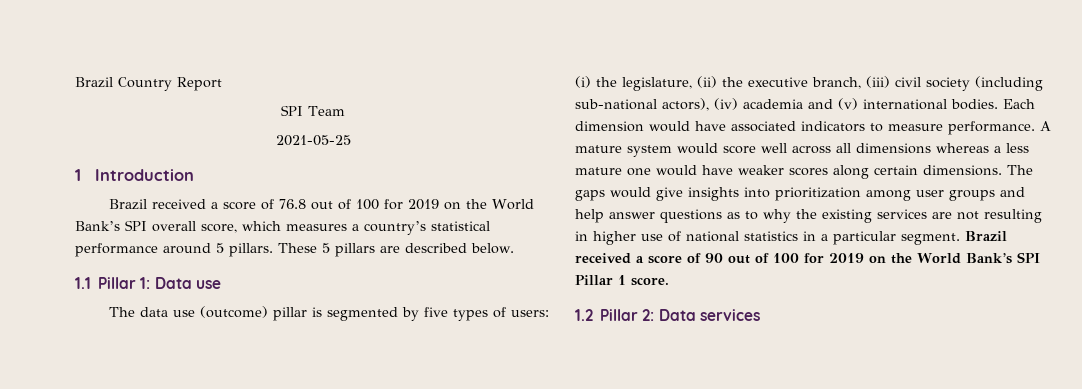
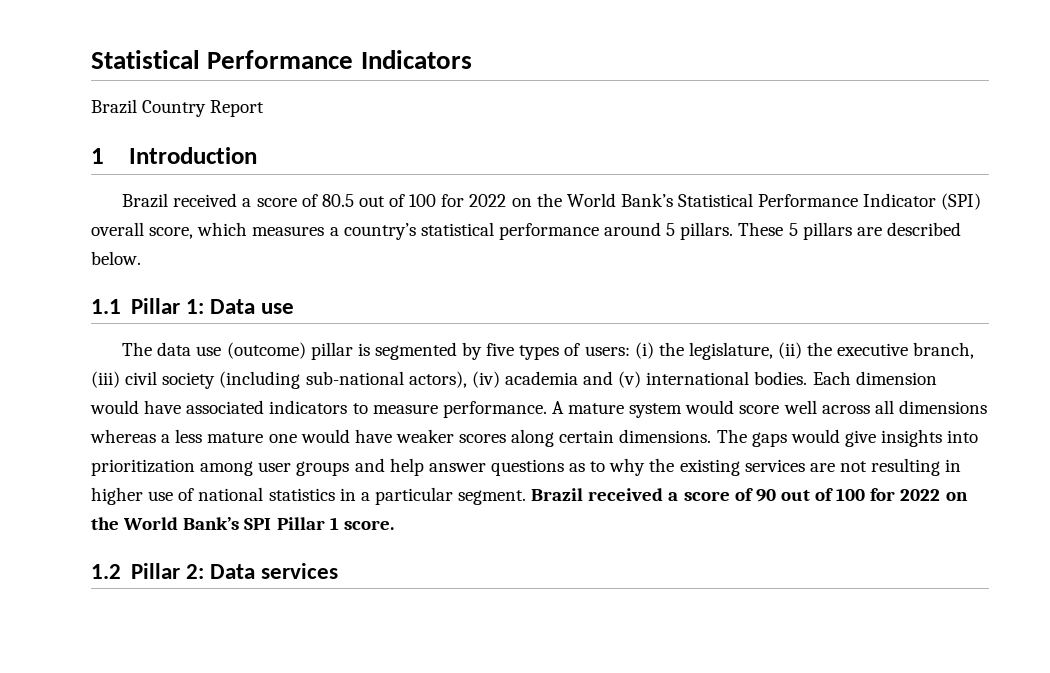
+ Statistical Performance Indicators
- SPI Team
- 2021-05-25
- Brazil received a score of 76.8 out of 100 for 2019 on the World Bank’s SPI overall score, which measures a country’s statistical performance around 5 pillars.
+ Brazil received a score of 80.5 out of 100 for 2022 on the World Bank’s Statistical Performance Indicator (SPI) overall score, which measures a country’s statistical performance around 5 pillars.
- Brazil received a score of 90 out of 100 for 2019 on the World Bank’s SPI Pillar 1 score.
+ Brazil received a score of 90 out of 100 for 2022 on the World Bank’s SPI Pillar 1 score.

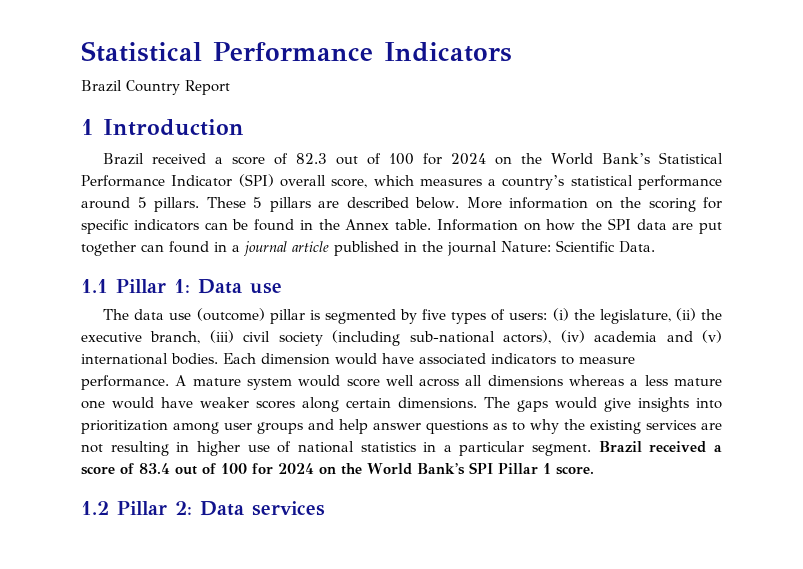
- Brazil received a score of 80.5 out of 100 for 2022 on the World Bank’s Statistical Performance Indicator (SPI) overall score, which measures a country’s statistical performance around 5 pillars.
+ Brazil received a score of 82.3 out of 100 for 2024 on the World Bank’s Statistical Performance Indicator (SPI) overall score, which measures a country’s statistical performance around 5 pillars.
+ More information on the scoring for specific indicators can be found in the Annex table. Information on how the SPI data are put together can found in a journal article published in the journal Nature: Scientific Data.
- Brazil received a score of 90 out of 100 for 2022 on the World Bank’s SPI Pillar 1 score.
+ Brazil received a score of 83.4 out of 100 for 2024 on the World Bank’s SPI Pillar 1 score.

